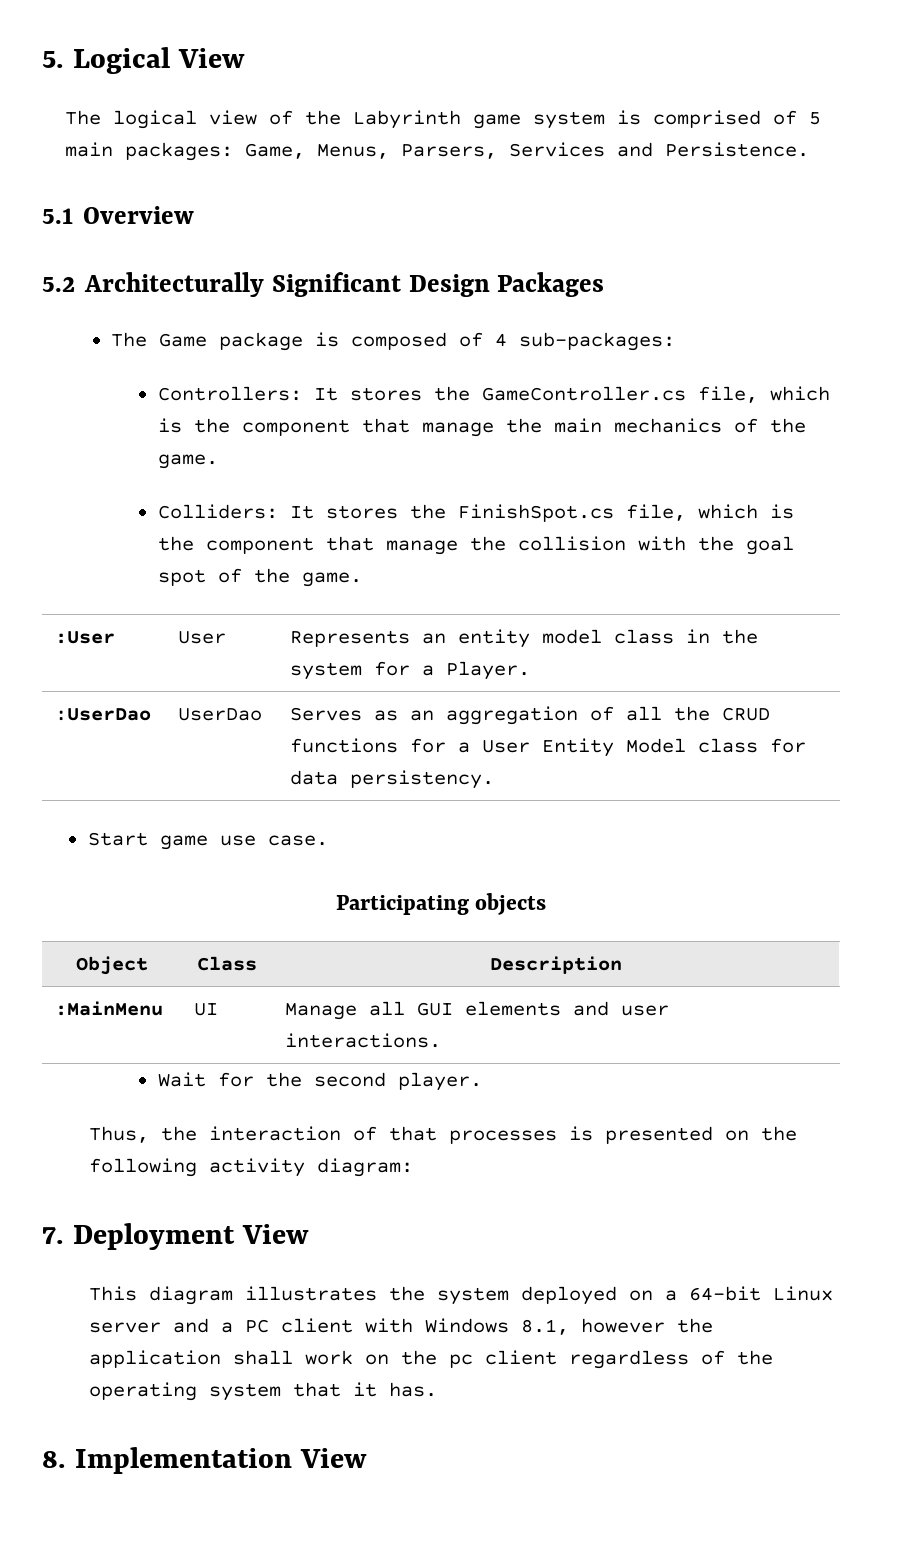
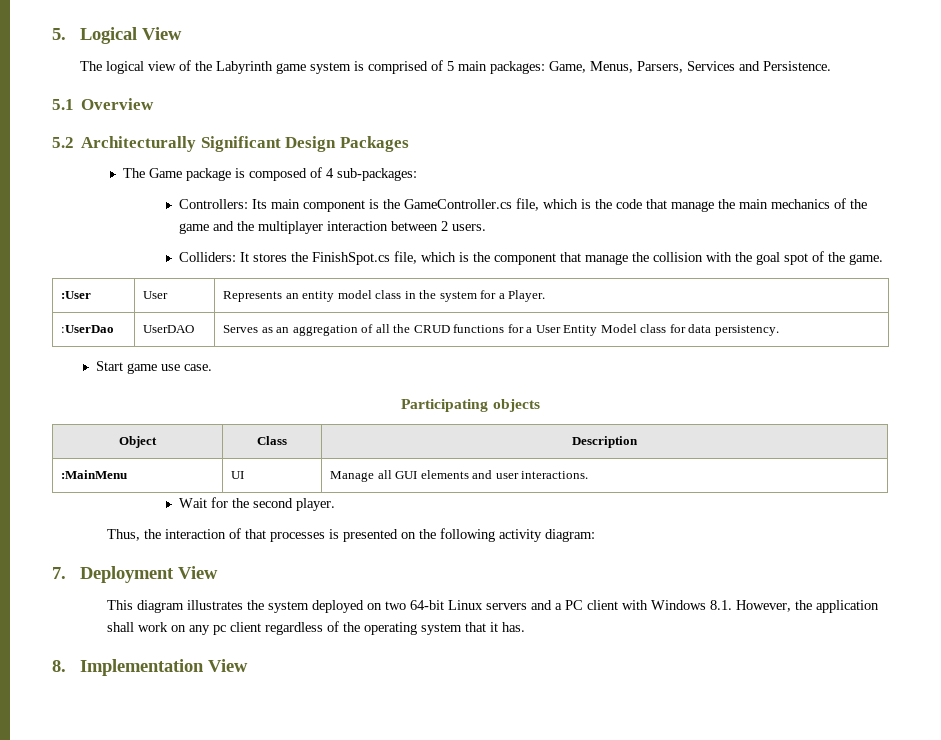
- Controllers: It stores the GameController.cs file, which is the component that manage the main mechanics of the game.
+ Controllers: Its main component is the GameController.cs file, which is the code that manage the main mechanics of the game and the multiplayer interaction between 2 users.
- :UserDao | UserDao | Serves as an aggregation of all the CRUD functions for a User Entity Model class for data persistency.
+ :UserDao | UserDAO | Serves as an aggregation of all the CRUD functions for a User Entity Model class for data persistency.
- This diagram illustrates the system deployed on a 64-bit Linux server and a PC client with Windows 8.1, however the application shall work on the pc client regardless of the operating system that it has.
+ This diagram illustrates the system deployed on two 64-bit Linux servers and a PC client with Windows 8.1. However, the application shall work on any pc client regardless of the operating system that it has.

